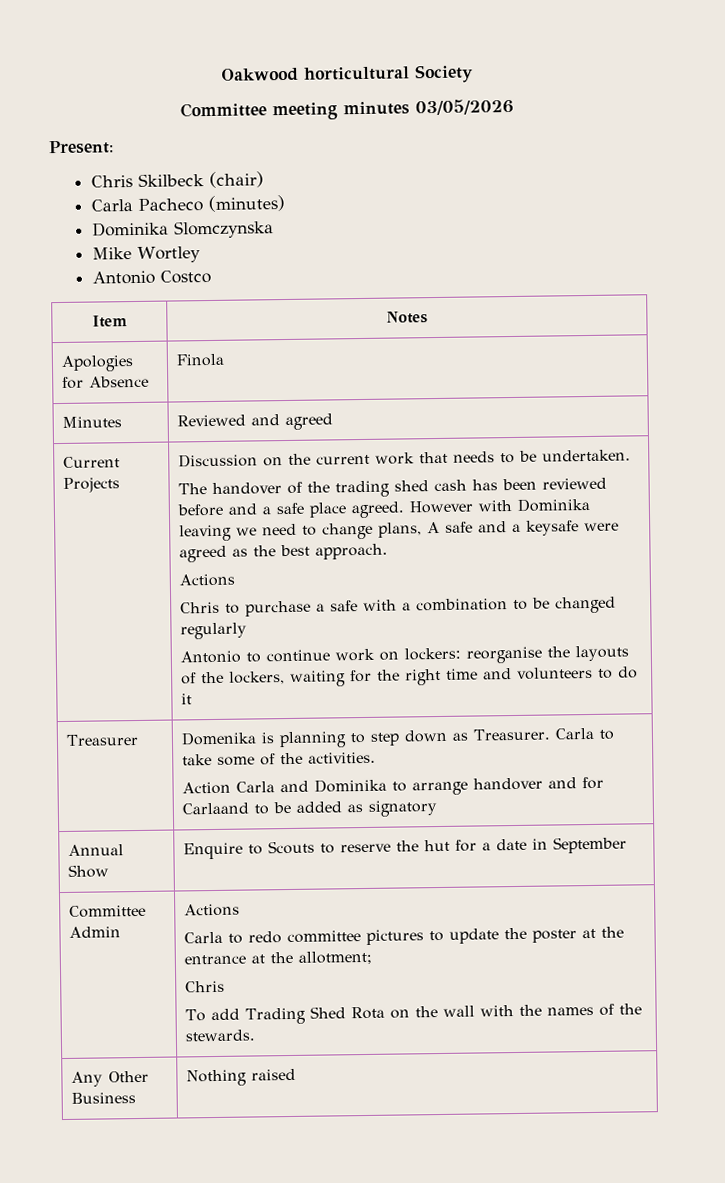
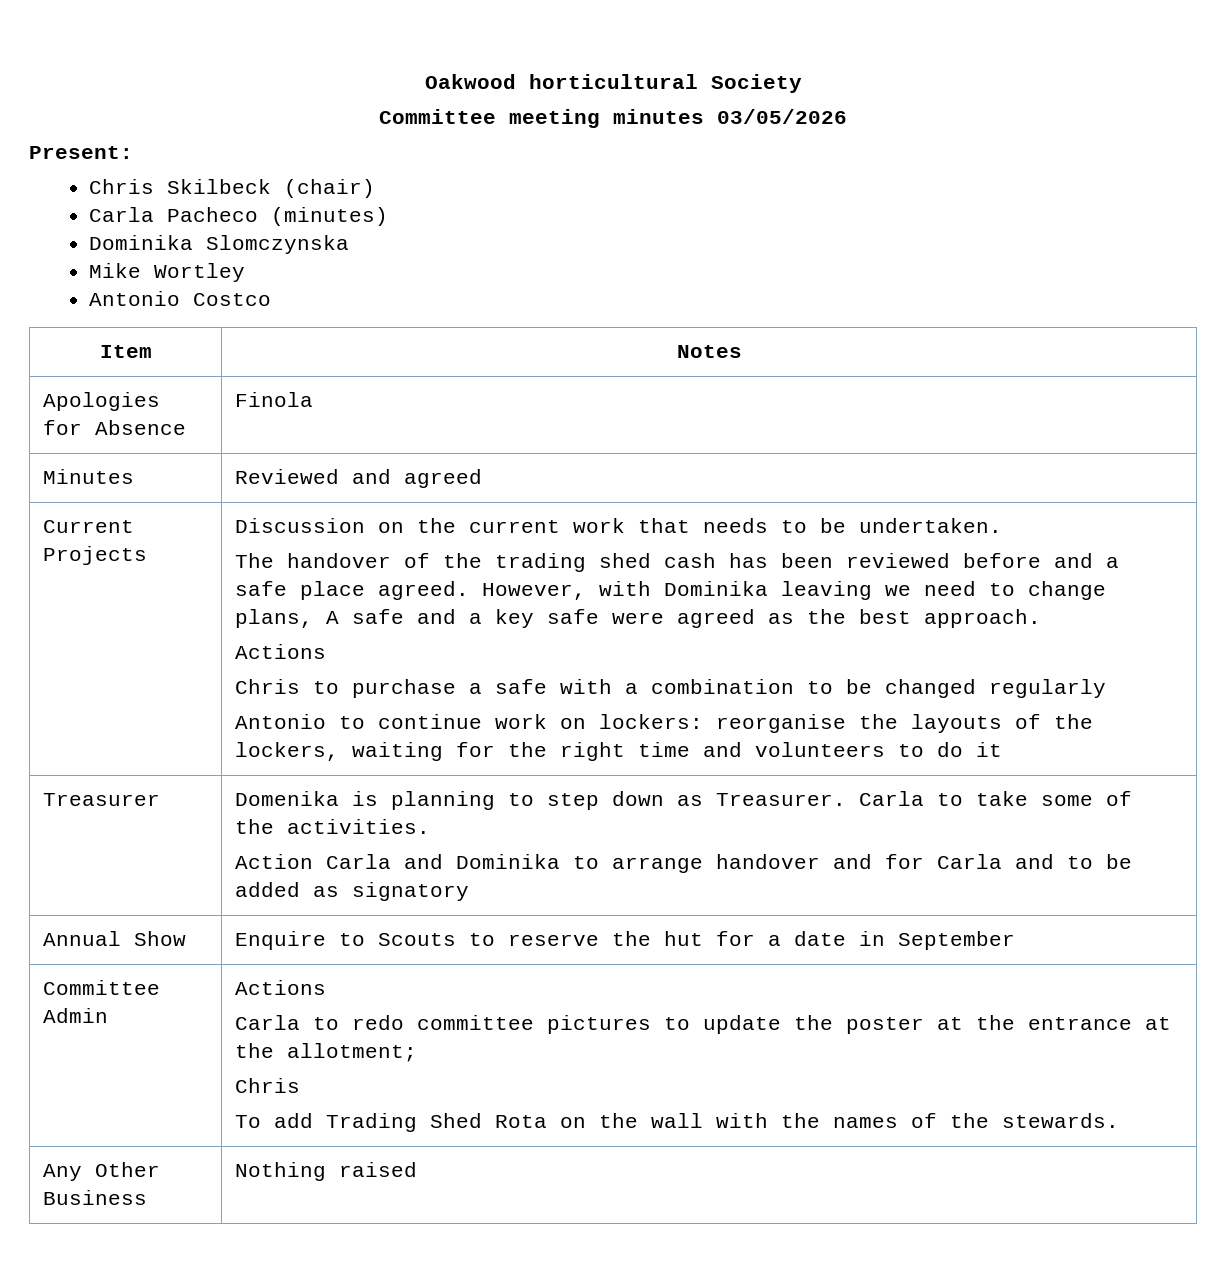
- However with Dominika leaving we need to change plans, A safe and a keysafe were agreed as the best approach.
+ However, with Dominika leaving we need to change plans, A safe and a key safe were agreed as the best approach.
  Treasurer | Domenika is planning to step down as Treasurer. Carla to take some of the activities.
- Action Carla and Dominika to arrange handover and for Carlaand to be added as signatory
+ Action Carla and Dominika to arrange handover and for Carla and to be added as signatory

